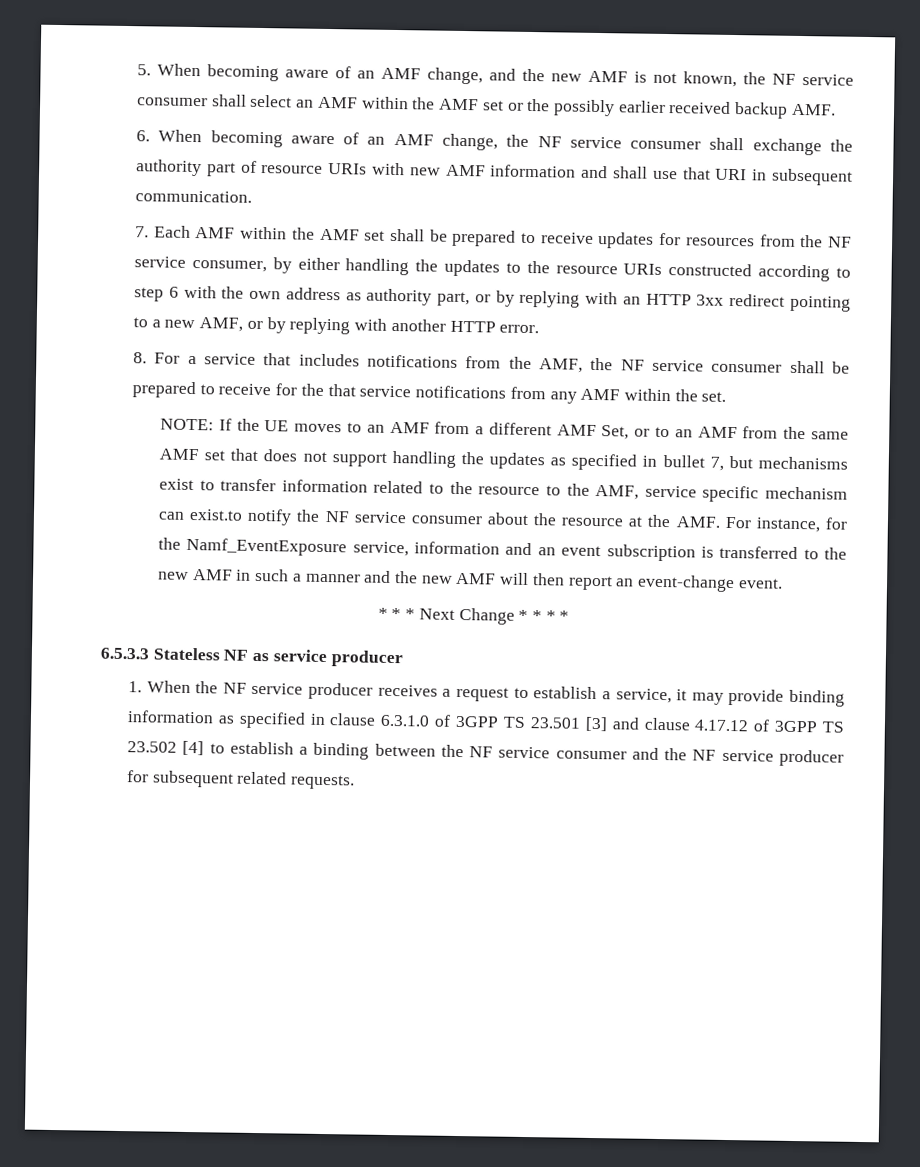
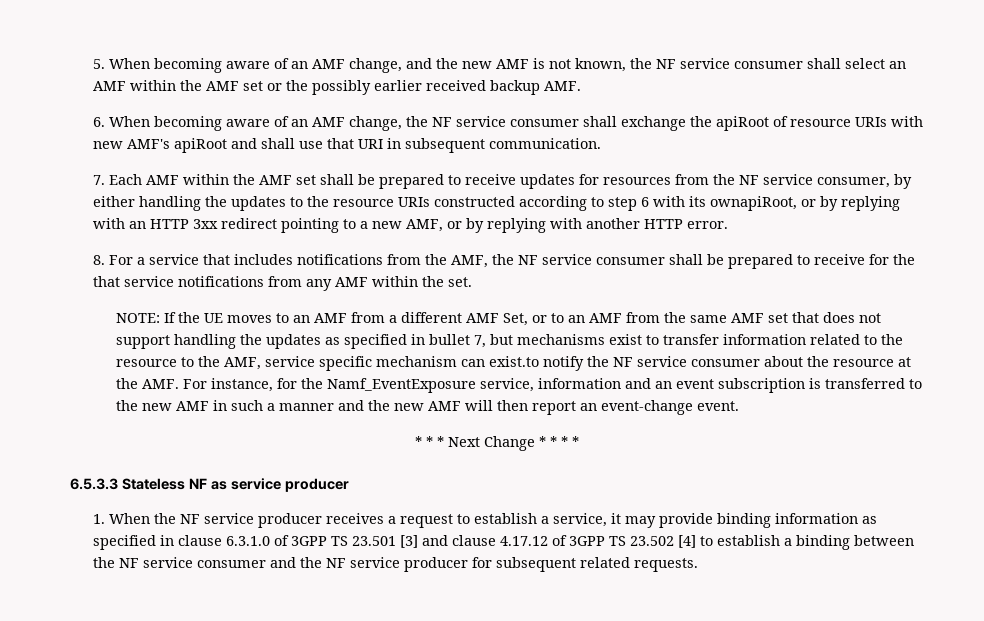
- 6. When becoming aware of an AMF change, the NF service consumer shall exchange the authority part of resource URIs with new AMF information and shall use that URI in subsequent communication.
+ 6. When becoming aware of an AMF change, the NF service consumer shall exchange the apiRoot of resource URIs with new AMF's apiRoot and shall use that URI in subsequent communication.
- 7. Each AMF within the AMF set shall be prepared to receive updates for resources from the NF service consumer, by either handling the updates to the resource URIs constructed according to step 6 with the own address as authority part, or by replying with an HTTP 3xx redirect pointing to a new AMF, or by replying with another HTTP error.
+ 7. Each AMF within the AMF set shall be prepared to receive updates for resources from the NF service consumer, by either handling the updates to the resource URIs constructed according to step 6 with its ownapiRoot, or by replying with an HTTP 3xx redirect pointing to a new AMF, or by replying with another HTTP error.

